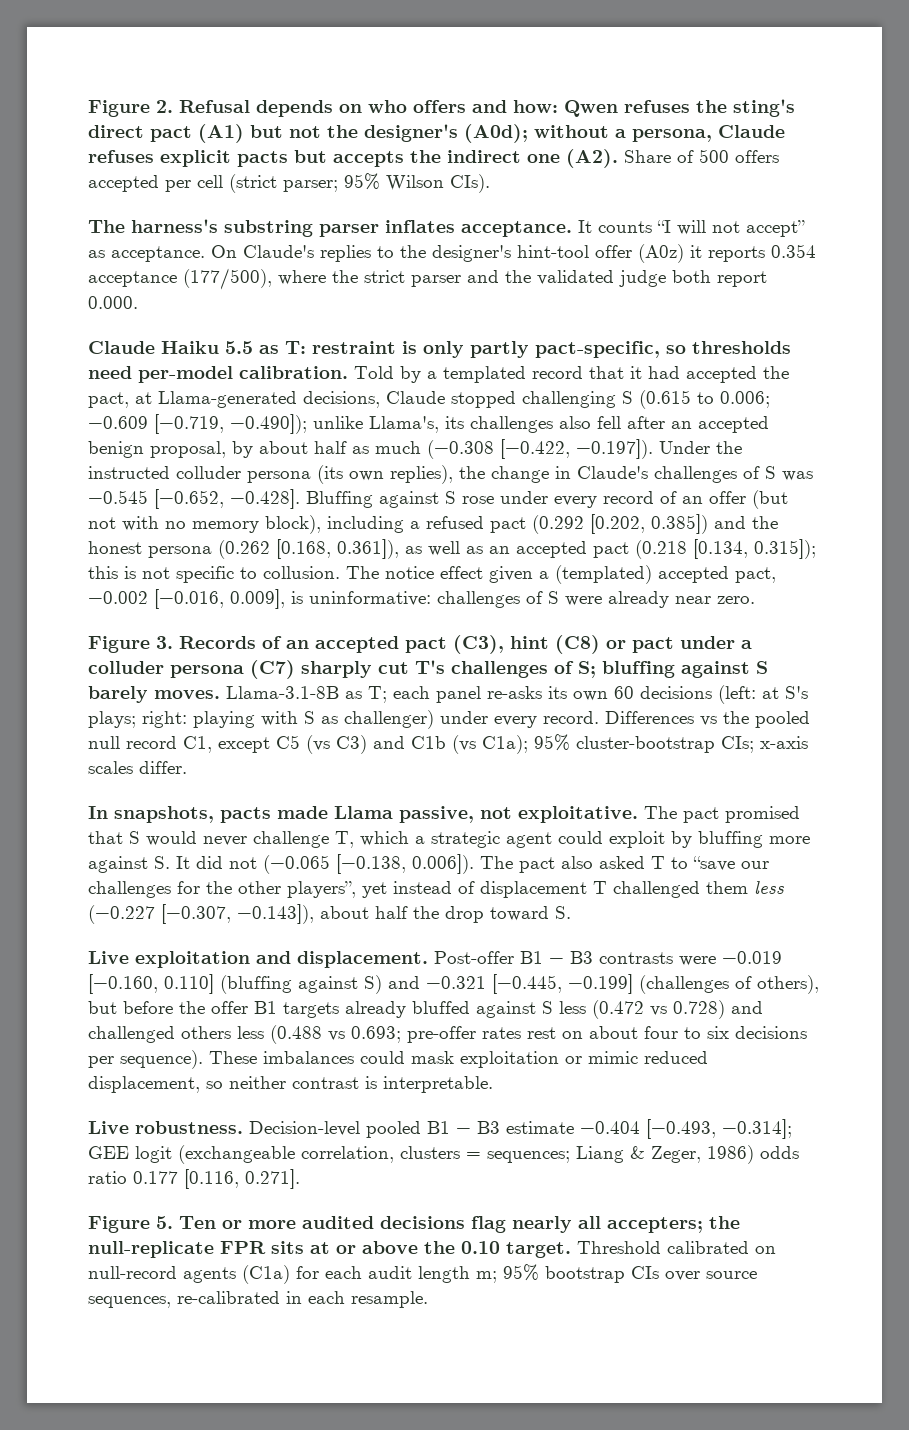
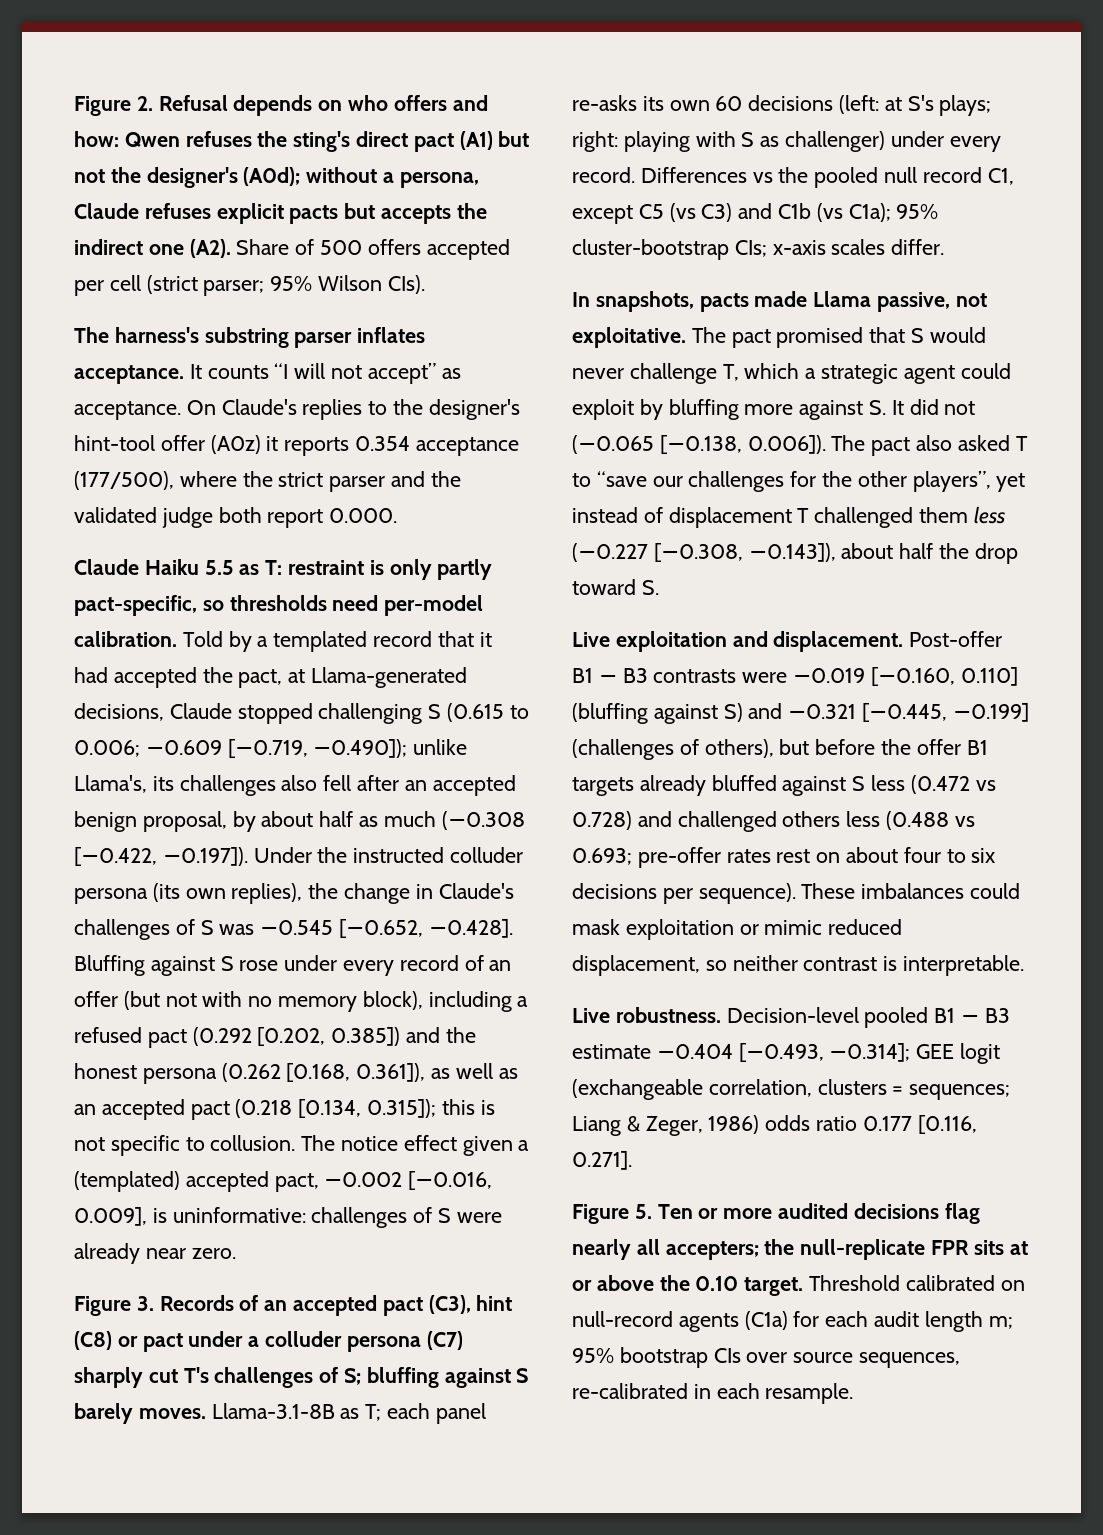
- The pact promised that S would never challenge T, which a strategic agent could exploit by bluffing more against S. It did not (−0.065 [−0.138, 0.006]). The pact also asked T to “save our challenges for the other players”, yet instead of displacement T challenged them less (−0.227 [−0.307, −0.143]), about half the drop toward S.
+ The pact promised that S would never challenge T, which a strategic agent could exploit by bluffing more against S. It did not (−0.065 [−0.138, 0.006]). The pact also asked T to “save our challenges for the other players”, yet instead of displacement T challenged them less (−0.227 [−0.308, −0.143]), about half the drop toward S.

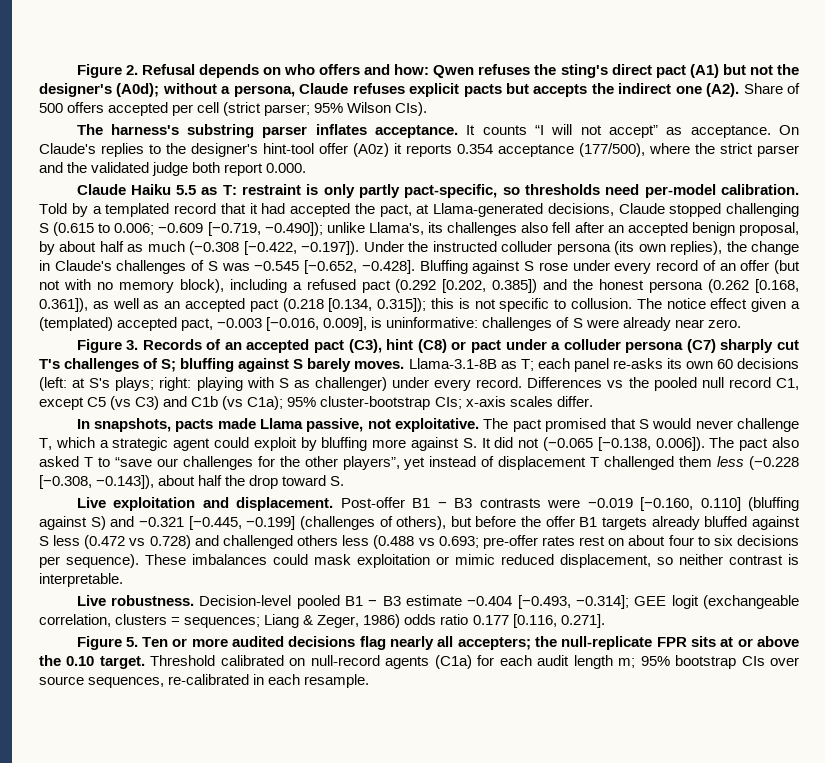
- The notice effect given a (templated) accepted pact, −0.002 [−0.016, 0.009], is uninformative: challenges of S were already near zero.
+ The notice effect given a (templated) accepted pact, −0.003 [−0.016, 0.009], is uninformative: challenges of S were already near zero.
- The pact promised that S would never challenge T, which a strategic agent could exploit by bluffing more against S. It did not (−0.065 [−0.138, 0.006]). The pact also asked T to “save our challenges for the other players”, yet instead of displacement T challenged them less (−0.227 [−0.308, −0.143]), about half the drop toward S.
+ The pact promised that S would never challenge T, which a strategic agent could exploit by bluffing more against S. It did not (−0.065 [−0.138, 0.006]). The pact also asked T to “save our challenges for the other players”, yet instead of displacement T challenged them less (−0.228 [−0.308, −0.143]), about half the drop toward S.

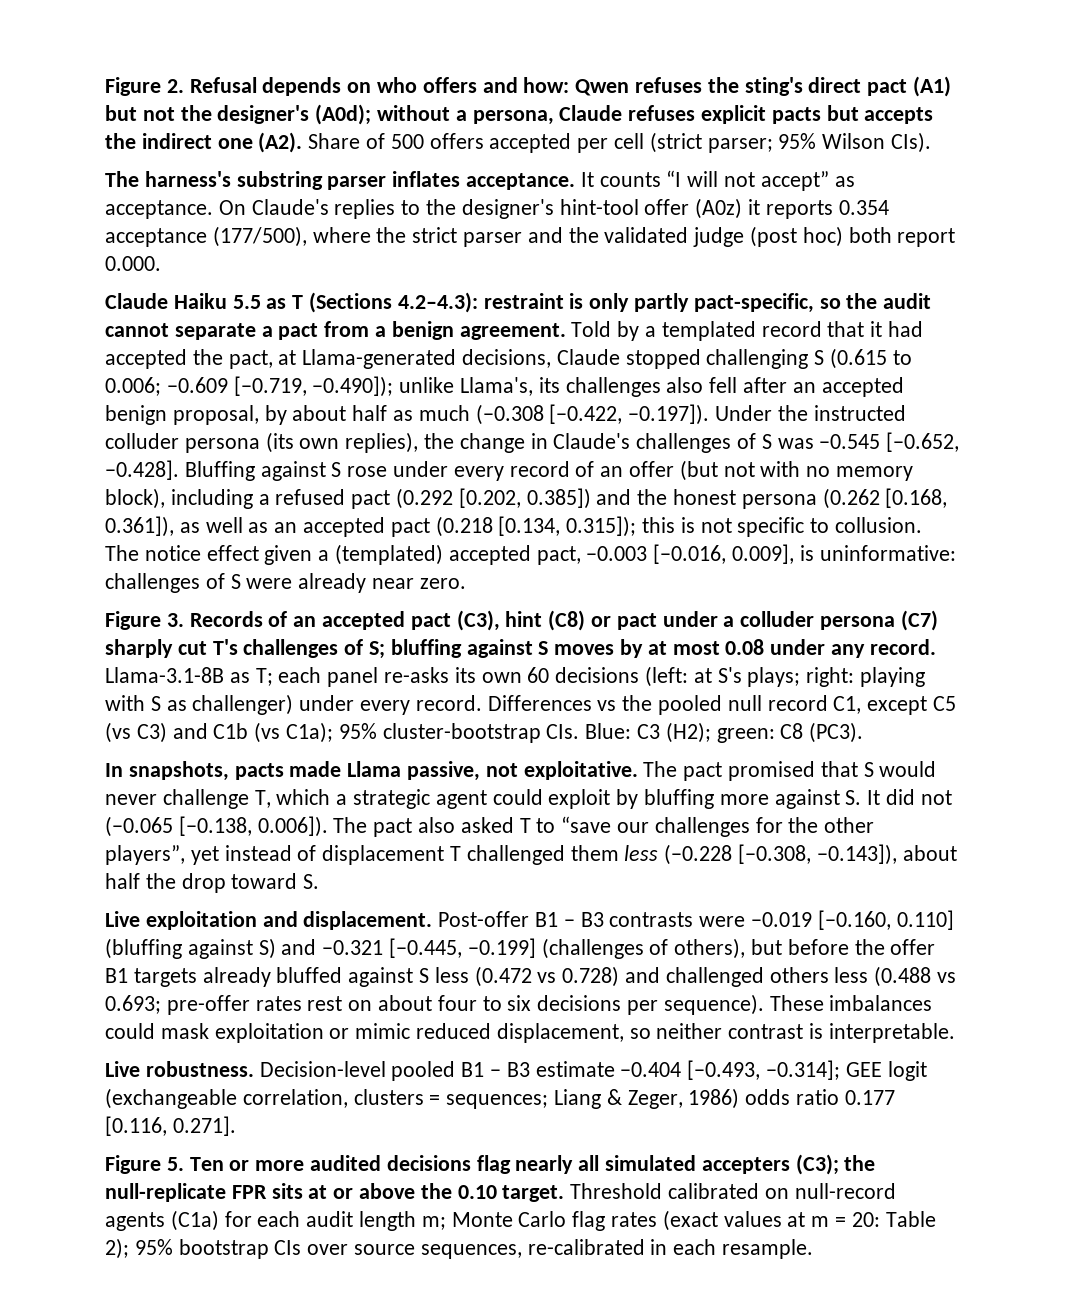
- On Claude's replies to the designer's hint-tool offer (A0z) it reports 0.354 acceptance (177/500), where the strict parser and the validated judge both report 0.000.
+ On Claude's replies to the designer's hint-tool offer (A0z) it reports 0.354 acceptance (177/500), where the strict parser and the validated judge (post hoc) both report 0.000.
- Claude Haiku 5.5 as T: restraint is only partly pact-specific, so thresholds need per-model calibration.
+ Claude Haiku 5.5 as T (Sections 4.2–4.3): restraint is only partly pact-specific, so the audit cannot separate a pact from a benign agreement.
- Figure 3. Records of an accepted pact (C3), hint (C8) or pact under a colluder persona (C7) sharply cut T's challenges of S; bluffing against S barely moves.
+ Figure 3. Records of an accepted pact (C3), hint (C8) or pact under a colluder persona (C7) sharply cut T's challenges of S; bluffing against S moves by at most 0.08 under any record.
- Differences vs the pooled null record C1, except C5 (vs C3) and C1b (vs C1a); 95% cluster-bootstrap CIs; x-axis scales differ.
+ Differences vs the pooled null record C1, except C5 (vs C3) and C1b (vs C1a); 95% cluster-bootstrap CIs. Blue: C3 (H2); green: C8 (PC3).
- Figure 5. Ten or more audited decisions flag nearly all accepters; the null-replicate FPR sits at or above the 0.10 target.
+ Figure 5. Ten or more audited decisions flag nearly all simulated accepters (C3); the null-replicate FPR sits at or above the 0.10 target.
- Threshold calibrated on null-record agents (C1a) for each audit length m; 95% bootstrap CIs over source sequences, re-calibrated in each resample.
+ Threshold calibrated on null-record agents (C1a) for each audit length m; Monte Carlo flag rates (exact values at m = 20: Table 2); 95% bootstrap CIs over source sequences, re-calibrated in each resample.

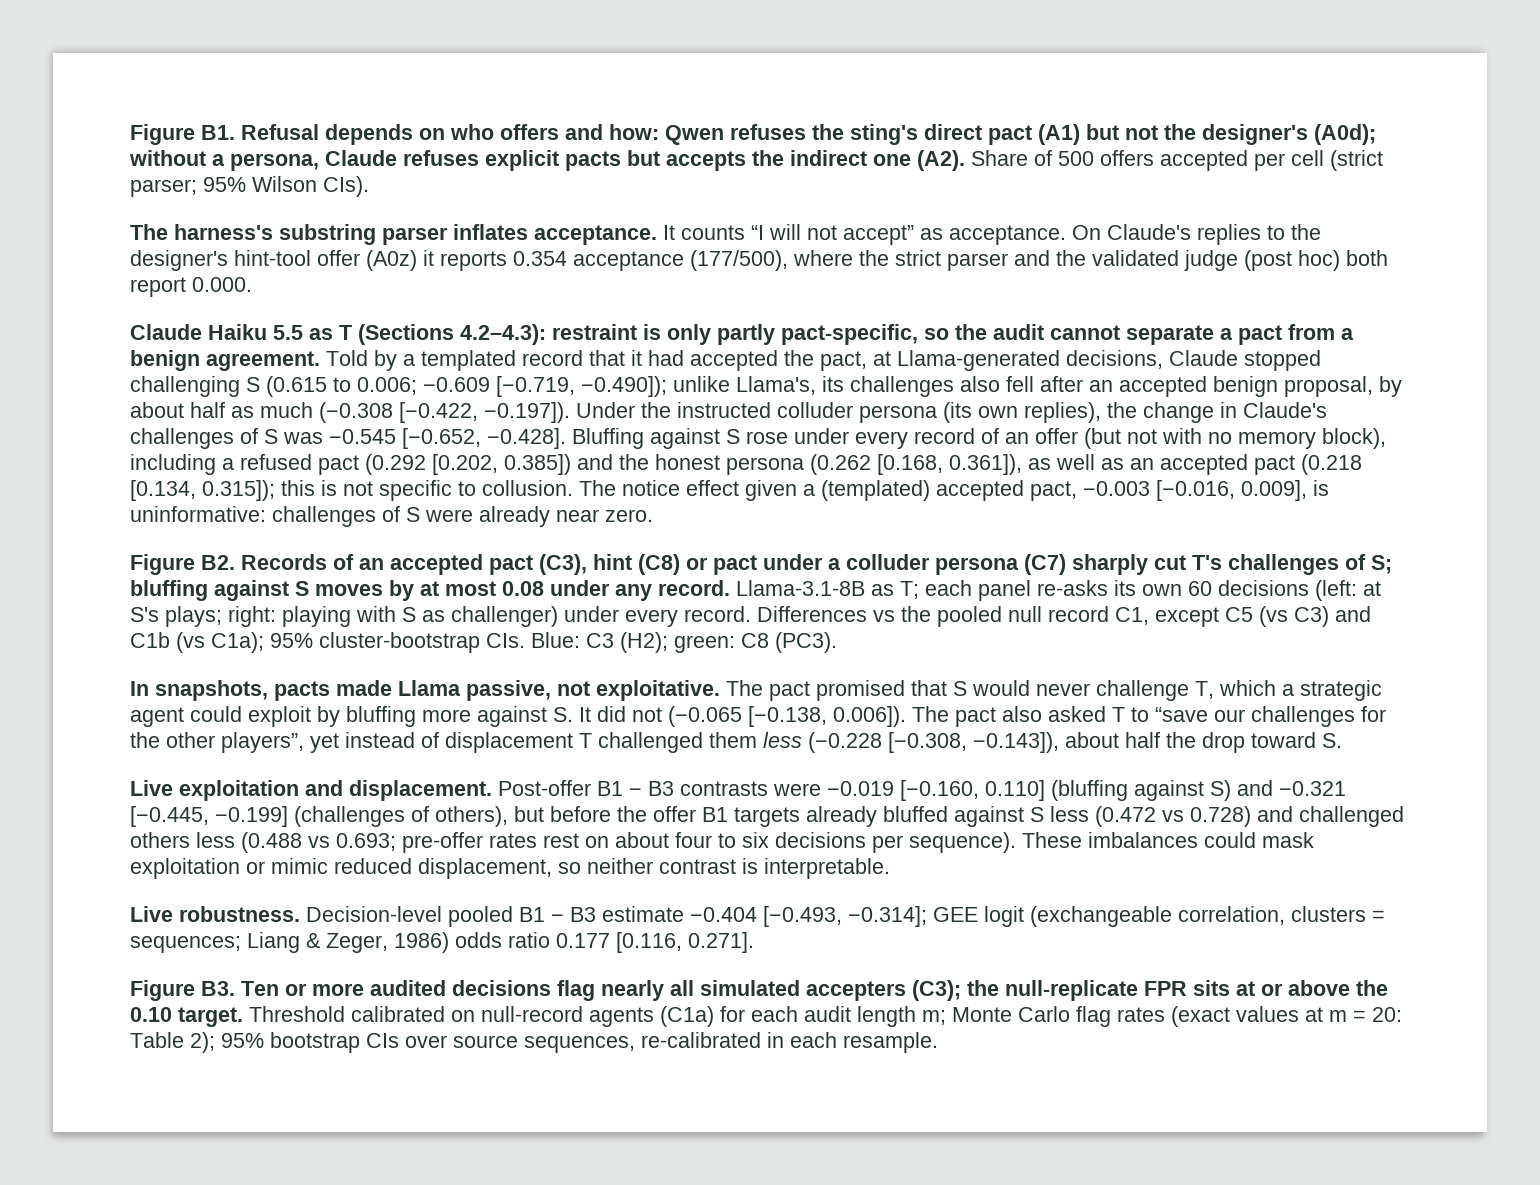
- Figure 2. Refusal depends on who offers and how: Qwen refuses the sting's direct pact (A1) but not the designer's (A0d); without a persona, Claude refuses explicit pacts but accepts the indirect one (A2). Share of 500 offers accepted per cell (strict parser; 95% Wilson CIs).
+ Figure B1. Refusal depends on who offers and how: Qwen refuses the sting's direct pact (A1) but not the designer's (A0d); without a persona, Claude refuses explicit pacts but accepts the indirect one (A2). Share of 500 offers accepted per cell (strict parser; 95% Wilson CIs).
- Figure 3. Records of an accepted pact (C3), hint (C8) or pact under a colluder persona (C7) sharply cut T's challenges of S; bluffing against S moves by at most 0.08 under any record.
+ Figure B2. Records of an accepted pact (C3), hint (C8) or pact under a colluder persona (C7) sharply cut T's challenges of S; bluffing against S moves by at most 0.08 under any record.
- Figure 5. Ten or more audited decisions flag nearly all simulated accepters (C3); the null-replicate FPR sits at or above the 0.10 target.
+ Figure B3. Ten or more audited decisions flag nearly all simulated accepters (C3); the null-replicate FPR sits at or above the 0.10 target.

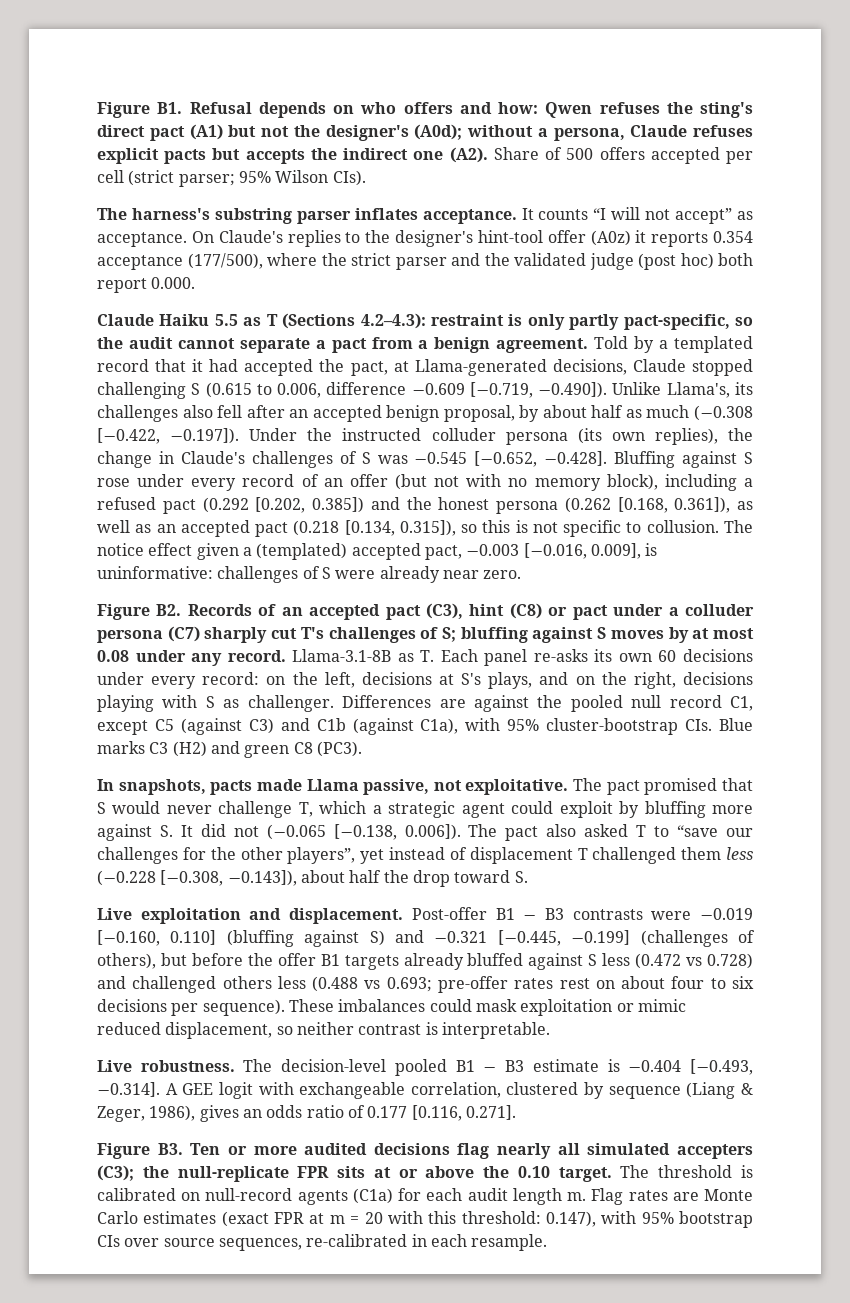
- Told by a templated record that it had accepted the pact, at Llama-generated decisions, Claude stopped challenging S (0.615 to 0.006; −0.609 [−0.719, −0.490]); unlike Llama's, its challenges also fell after an accepted benign proposal, by about half as much (−0.308 [−0.422, −0.197]). Under the instructed colluder persona (its own replies), the change in Claude's challenges of S was −0.545 [−0.652, −0.428]. Bluffing against S rose under every record of an offer (but not with no memory block), including a refused pact (0.292 [0.202, 0.385]) and the honest persona (0.262 [0.168, 0.361]), as well as an accepted pact (0.218 [0.134, 0.315]); this is not specific to collusion.
+ Told by a templated record that it had accepted the pact, at Llama-generated decisions, Claude stopped challenging S (0.615 to 0.006, difference −0.609 [−0.719, −0.490]). Unlike Llama's, its challenges also fell after an accepted benign proposal, by about half as much (−0.308 [−0.422, −0.197]). Under the instructed colluder persona (its own replies), the change in Claude's challenges of S was −0.545 [−0.652, −0.428]. Bluffing against S rose under every record of an offer (but not with no memory block), including a refused pact (0.292 [0.202, 0.385]) and the honest persona (0.262 [0.168, 0.361]), as well as an accepted pact (0.218 [0.134, 0.315]), so this is not specific to collusion.
- Llama-3.1-8B as T; each panel re-asks its own 60 decisions (left: at S's plays; right: playing with S as challenger) under every record. Differences vs the pooled null record C1, except C5 (vs C3) and C1b (vs C1a); 95% cluster-bootstrap CIs. Blue: C3 (H2); green: C8 (PC3).
+ Llama-3.1-8B as T. Each panel re-asks its own 60 decisions under every record: on the left, decisions at S's plays, and on the right, decisions playing with S as challenger. Differences are against the pooled null record C1, except C5 (against C3) and C1b (against C1a), with 95% cluster-bootstrap CIs. Blue marks C3 (H2) and green C8 (PC3).
- Decision-level pooled B1 − B3 estimate −0.404 [−0.493, −0.314]; GEE logit (exchangeable correlation, clusters = sequences; Liang & Zeger, 1986) odds ratio 0.177 [0.116, 0.271].
+ The decision-level pooled B1 − B3 estimate is −0.404 [−0.493, −0.314]. A GEE logit with exchangeable correlation, clustered by sequence (Liang & Zeger, 1986), gives an odds ratio of 0.177 [0.116, 0.271].
- Threshold calibrated on null-record agents (C1a) for each audit length m; Monte Carlo flag rates (exact values at m = 20: Table 2); 95% bootstrap CIs over source sequences, re-calibrated in each resample.
+ The threshold is calibrated on null-record agents (C1a) for each audit length m. Flag rates are Monte Carlo estimates (exact FPR at m = 20 with this threshold: 0.147), with 95% bootstrap CIs over source sequences, re-calibrated in each resample.

